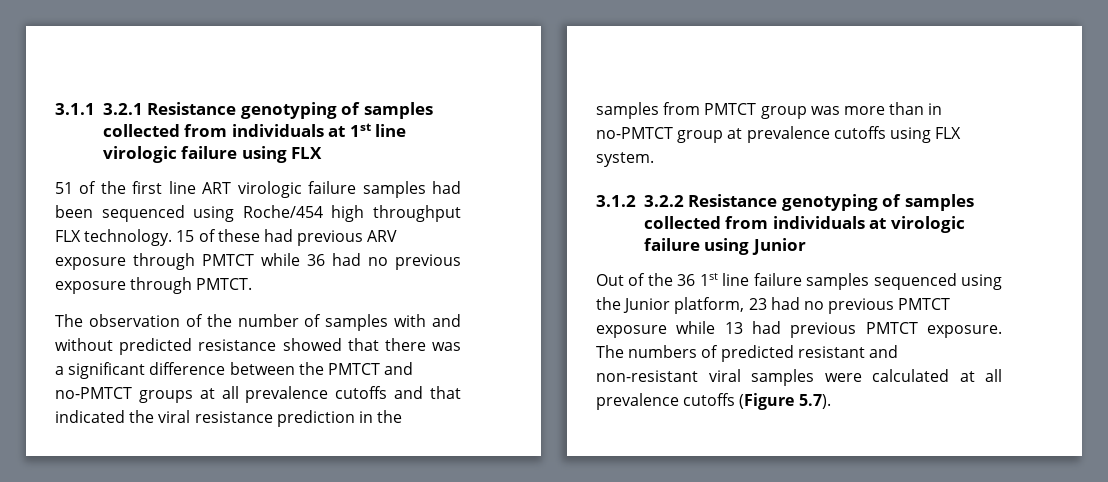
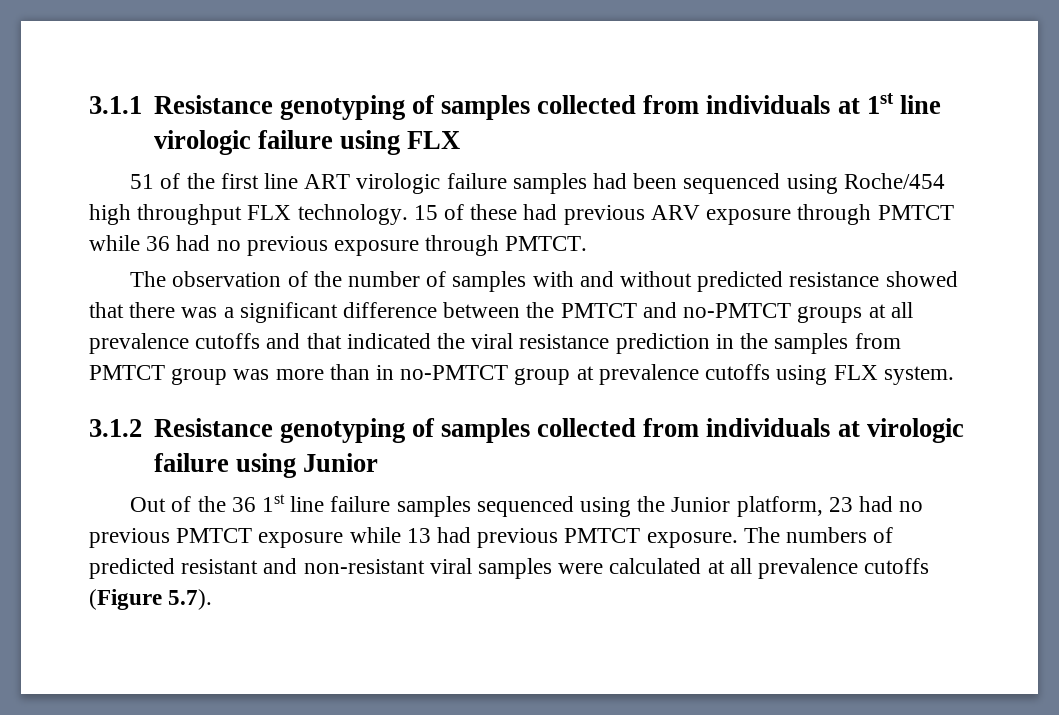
- 3.1.1 3.2.1 Resistance genotyping of samples collected from individuals at 1st line virologic failure using FLX
+ 3.1.1 Resistance genotyping of samples collected from individuals at 1st line virologic failure using FLX
- 3.1.2 3.2.2 Resistance genotyping of samples collected from individuals at virologic failure using Junior
+ 3.1.2 Resistance genotyping of samples collected from individuals at virologic failure using Junior

